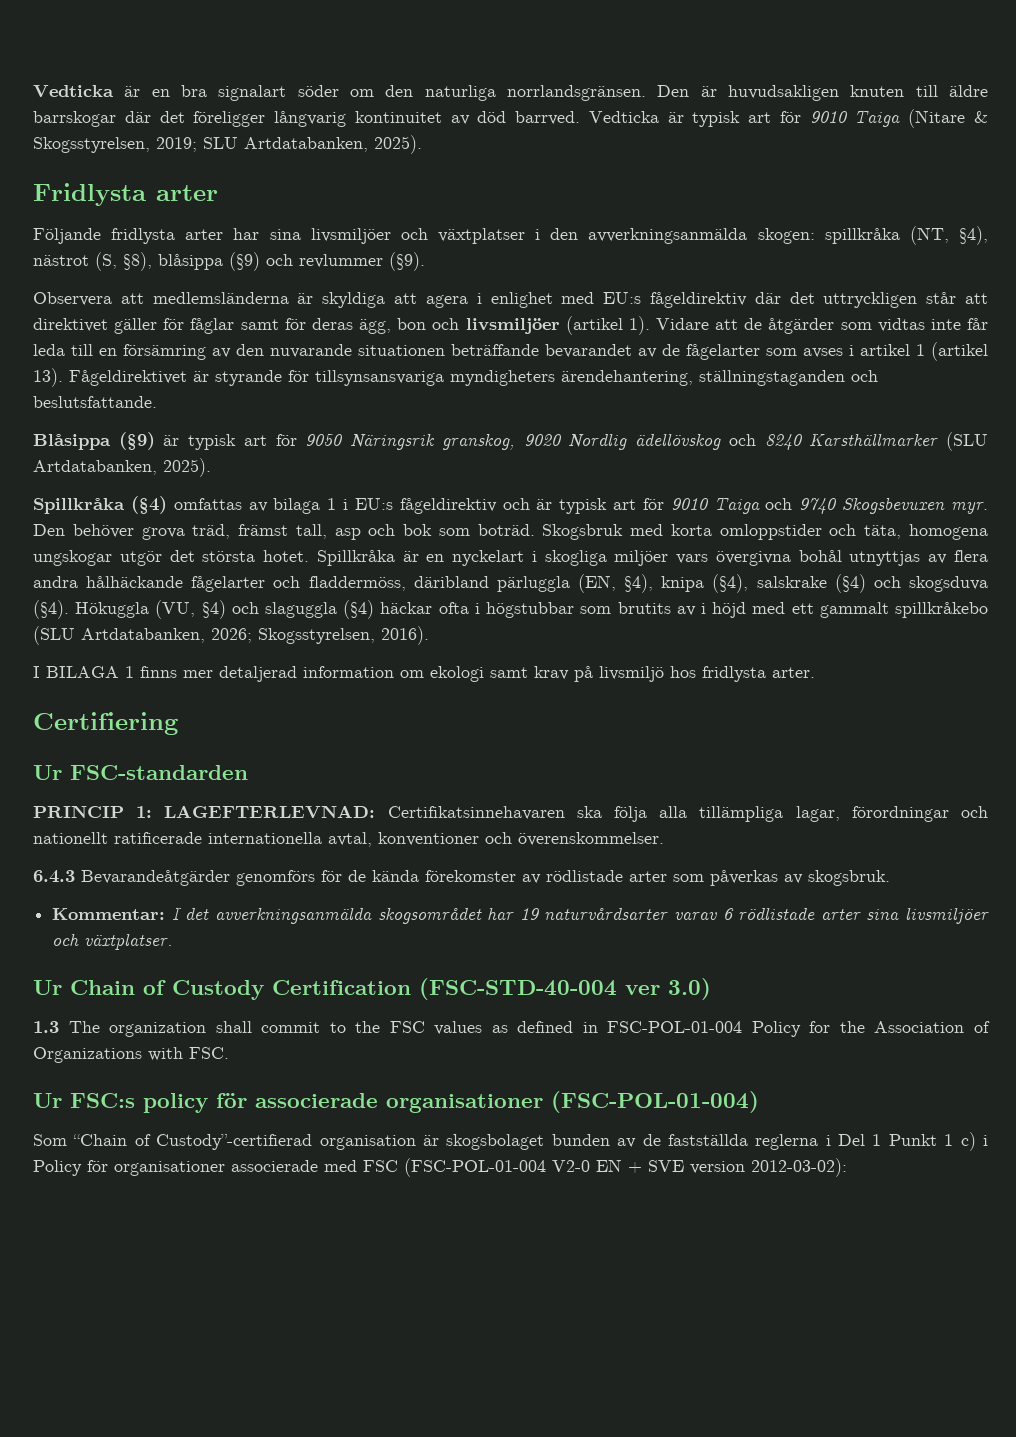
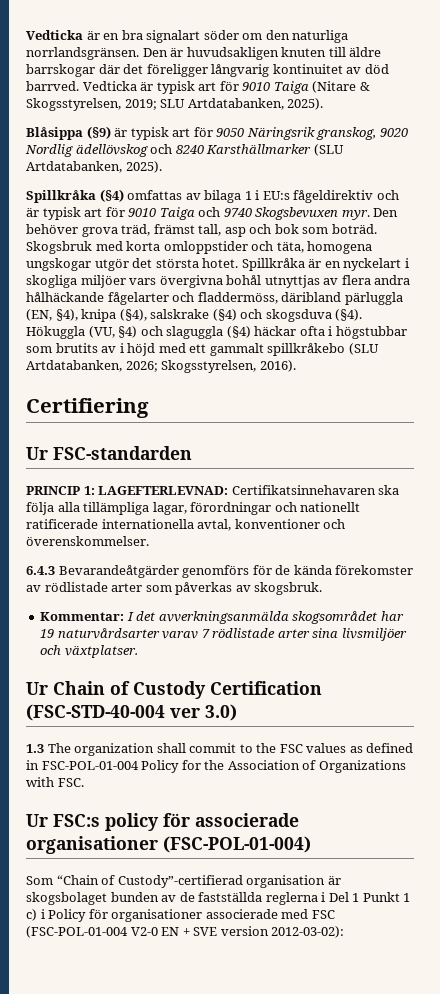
- Fridlysta arter
- Följande fridlysta arter har sina livsmiljöer och växtplatser i den avverkningsanmälda skogen: spillkråka (NT, §4), nästrot (S, §8), blåsippa (§9) och revlummer (§9).
- Observera att medlemsländerna är skyldiga att agera i enlighet med EU:s fågeldirektiv där det uttryckligen står att direktivet gäller för fåglar samt för deras ägg, bon och livsmiljöer (artikel 1). Vidare att de åtgärder som vidtas inte får leda till en försämring av den nuvarande situationen beträffande bevarandet av de fågelarter som avses i artikel 1 (artikel 13). Fågeldirektivet är styrande för tillsynsansvariga myndigheters ärendehantering, ställningstaganden och beslutsfattande.
- I BILAGA 1 finns mer detaljerad information om ekologi samt krav på livsmiljö hos fridlysta arter.
- Kommentar: I det avverkningsanmälda skogsområdet har 19 naturvårdsarter varav 6 rödlistade arter sina livsmiljöer och växtplatser.
+ Kommentar: I det avverkningsanmälda skogsområdet har 19 naturvårdsarter varav 7 rödlistade arter sina livsmiljöer och växtplatser.

